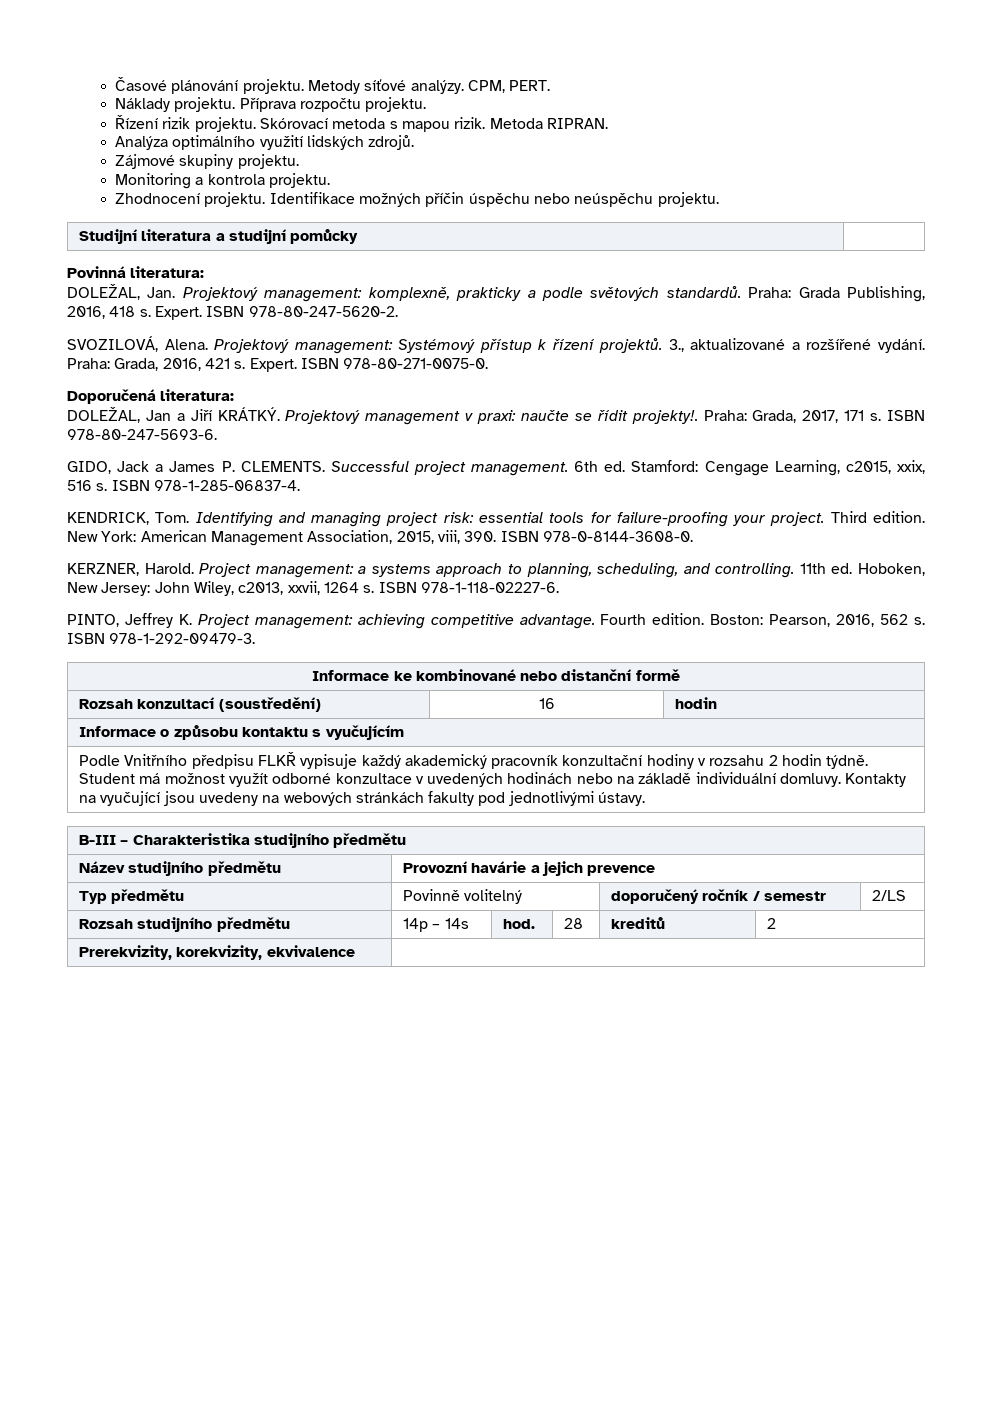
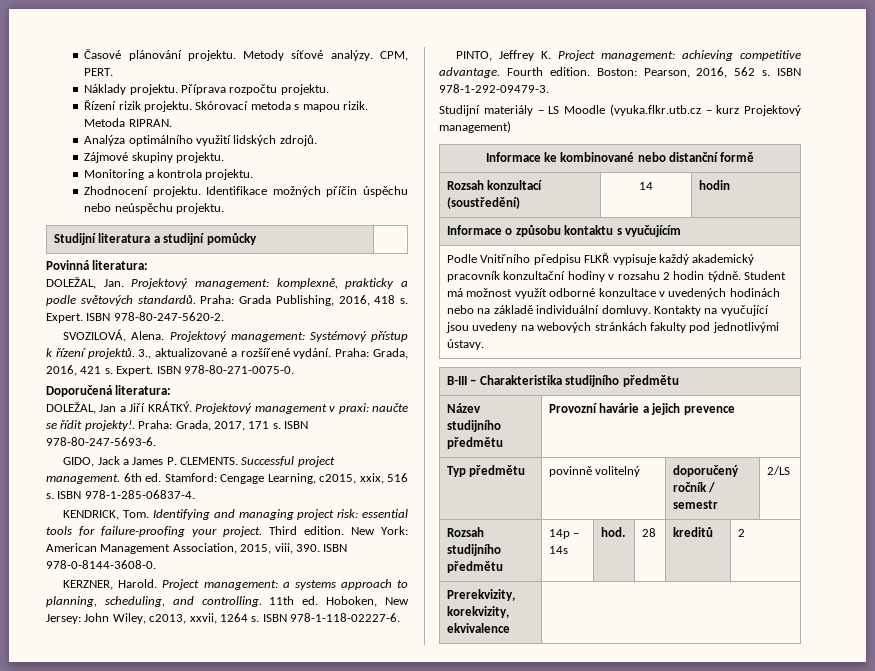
+ Studijní materiály – LS Moodle (vyuka.flkr.utb.cz – kurz Projektový management)
- Rozsah konzultací (soustředění) | 16 | hodin
+ Rozsah konzultací (soustředění) | 14 | hodin
- Typ předmětu | Povinně volitelný | doporučený ročník / semestr | 2/LS
+ Typ předmětu | povinně volitelný | doporučený ročník / semestr | 2/LS

